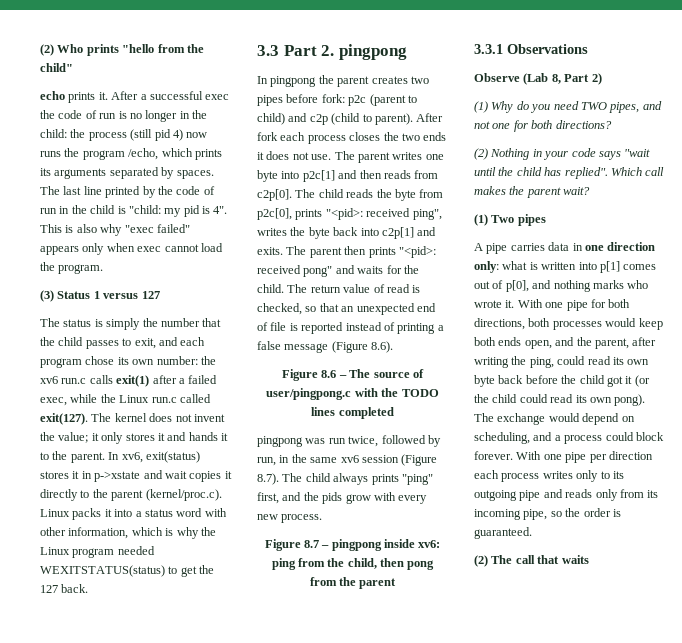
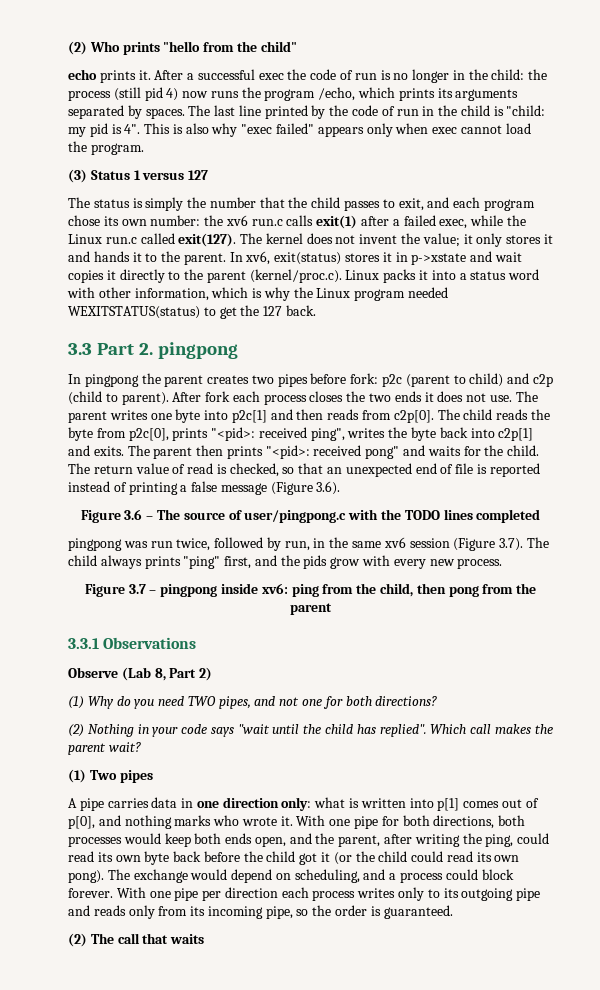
- The return value of read is checked, so that an unexpected end of file is reported instead of printing a false message (Figure 8.6).
- Figure 8.6 – The source of user/pingpong.c with the TODO lines completed
+ The return value of read is checked, so that an unexpected end of file is reported instead of printing a false message (Figure 3.6).
+ Figure 3.6 – The source of user/pingpong.c with the TODO lines completed
- pingpong was run twice, followed by run, in the same xv6 session (Figure 8.7). The child always prints "ping" first, and the pids grow with every new process.
+ pingpong was run twice, followed by run, in the same xv6 session (Figure 3.7). The child always prints "ping" first, and the pids grow with every new process.
- Figure 8.7 – pingpong inside xv6: ping from the child, then pong from the parent
+ Figure 3.7 – pingpong inside xv6: ping from the child, then pong from the parent

